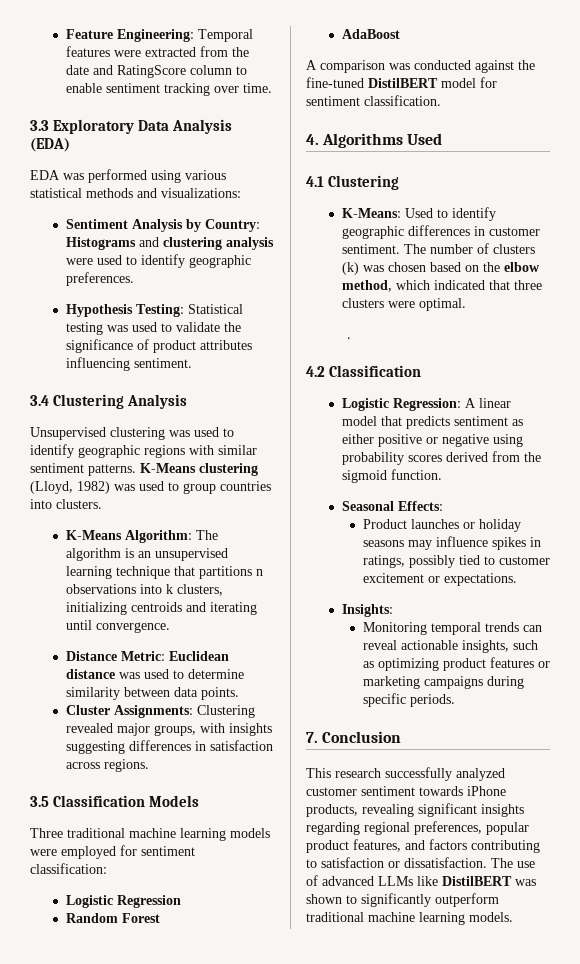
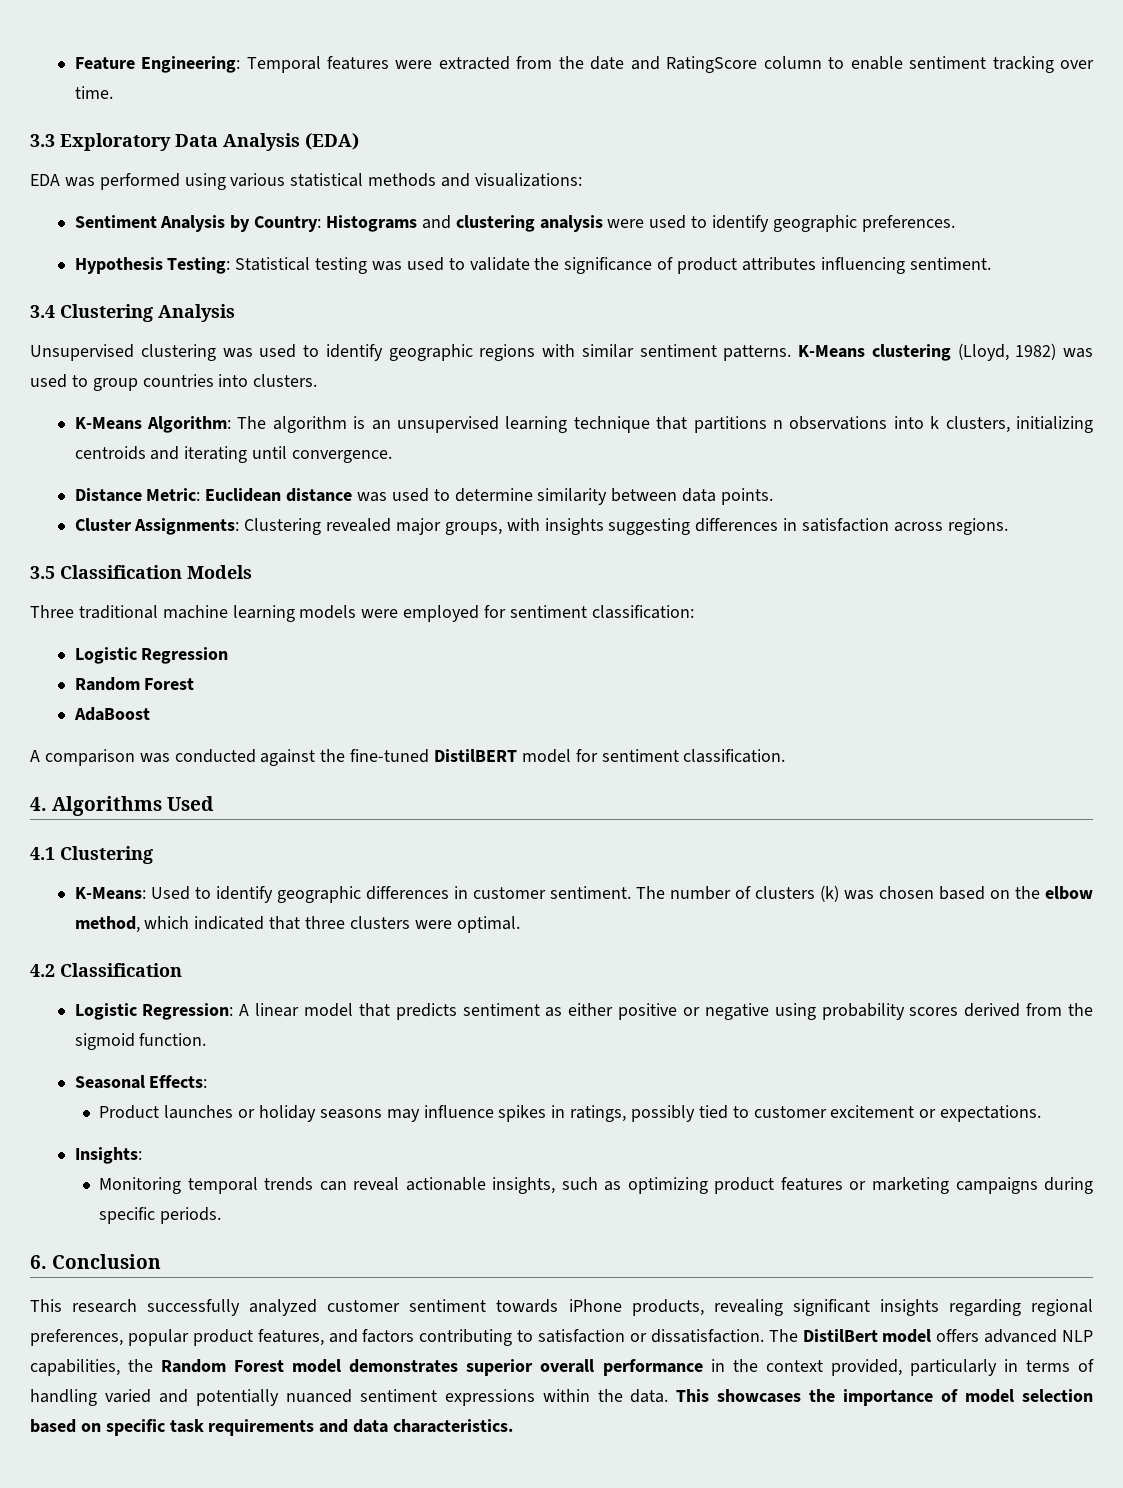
- .
- 7. Conclusion
+ 6. Conclusion
- The use of advanced LLMs like DistilBERT was shown to significantly outperform traditional machine learning models.
+ The DistilBert model offers advanced NLP capabilities, the Random Forest model demonstrates superior overall performance in the context provided, particularly in terms of handling varied and potentially nuanced sentiment expressions within the data. This showcases the importance of model selection based on specific task requirements and data characteristics.

